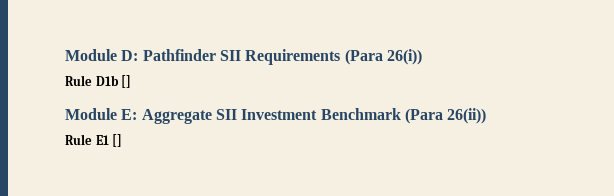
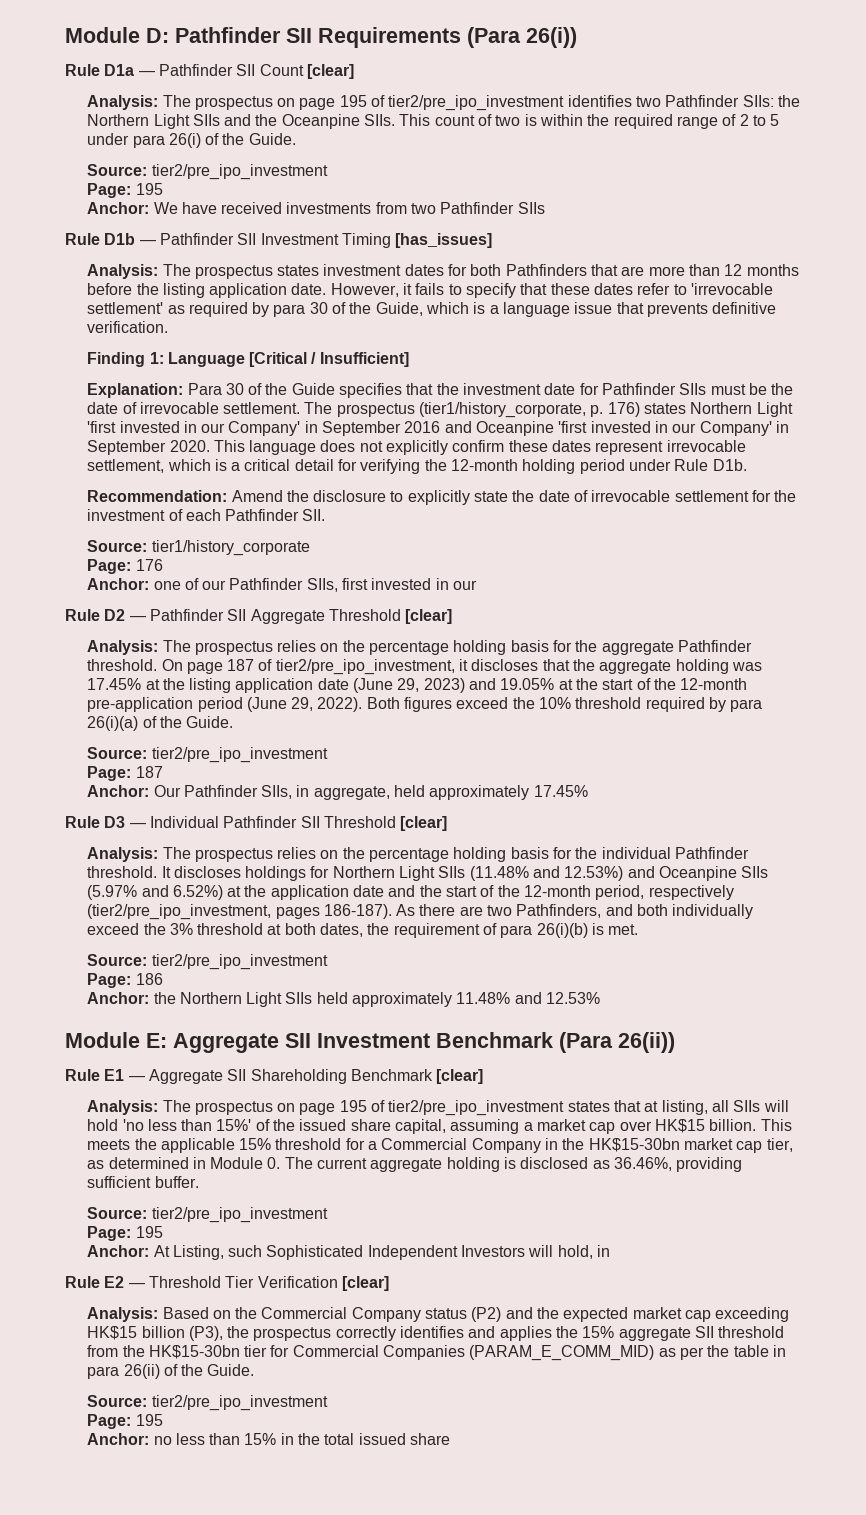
- Rule D1b []
+ Rule D1a — Pathfinder SII Count [clear]
+ Analysis: The prospectus on page 195 of tier2/pre_ipo_investment identifies two Pathfinder SIIs: the Northern Light SIIs and the Oceanpine SIIs. This count of two is within the required range of 2 to 5 under para 26(i) of the Guide.
+ Source: tier2/pre_ipo_investment
+ Page: 195
+ Anchor: We have received investments from two Pathfinder SIIs
+ Rule D1b — Pathfinder SII Investment Timing [has_issues]
+ Analysis: The prospectus states investment dates for both Pathfinders that are more than 12 months before the listing application date. However, it fails to specify that these dates refer to 'irrevocable settlement' as required by para 30 of the Guide, which is a language issue that prevents definitive verification.
+ Finding 1: Language [Critical / Insufficient]
+ Explanation: Para 30 of the Guide specifies that the investment date for Pathfinder SIIs must be the date of irrevocable settlement. The prospectus (tier1/history_corporate, p. 176) states Northern Light 'first invested in our Company' in September 2016 and Oceanpine 'first invested in our Company' in September 2020. This language does not explicitly confirm these dates represent irrevocable settlement, which is a critical detail for verifying the 12-month holding period under Rule D1b.
+ Recommendation: Amend the disclosure to explicitly state the date of irrevocable settlement for the investment of each Pathfinder SII.
+ Source: tier1/history_corporate
+ Page: 176
+ Anchor: one of our Pathfinder SIIs, first invested in our
+ Rule D2 — Pathfinder SII Aggregate Threshold [clear]
+ Analysis: The prospectus relies on the percentage holding basis for the aggregate Pathfinder threshold. On page 187 of tier2/pre_ipo_investment, it discloses that the aggregate holding was 17.45% at the listing application date (June 29, 2023) and 19.05% at the start of the 12-month pre-application period (June 29, 2022). Both figures exceed the 10% threshold required by para 26(i)(a) of the Guide.
+ Source: tier2/pre_ipo_investment
+ Page: 187
+ Anchor: Our Pathfinder SIIs, in aggregate, held approximately 17.45%
+ Rule D3 — Individual Pathfinder SII Threshold [clear]
+ Analysis: The prospectus relies on the percentage holding basis for the individual Pathfinder threshold. It discloses holdings for Northern Light SIIs (11.48% and 12.53%) and Oceanpine SIIs (5.97% and 6.52%) at the application date and the start of the 12-month period, respectively (tier2/pre_ipo_investment, pages 186-187). As there are two Pathfinders, and both individually exceed the 3% threshold at both dates, the requirement of para 26(i)(b) is met.
+ Source: tier2/pre_ipo_investment
+ Page: 186
+ Anchor: the Northern Light SIIs held approximately 11.48% and 12.53%
- Rule E1 []
+ Rule E1 — Aggregate SII Shareholding Benchmark [clear]
+ Analysis: The prospectus on page 195 of tier2/pre_ipo_investment states that at listing, all SIIs will hold 'no less than 15%' of the issued share capital, assuming a market cap over HK$15 billion. This meets the applicable 15% threshold for a Commercial Company in the HK$15-30bn market cap tier, as determined in Module 0. The current aggregate holding is disclosed as 36.46%, providing sufficient buffer.
+ Source: tier2/pre_ipo_investment
+ Page: 195
+ Anchor: At Listing, such Sophisticated Independent Investors will hold, in
+ Rule E2 — Threshold Tier Verification [clear]
+ Analysis: Based on the Commercial Company status (P2) and the expected market cap exceeding HK$15 billion (P3), the prospectus correctly identifies and applies the 15% aggregate SII threshold from the HK$15-30bn tier for Commercial Companies (PARAM_E_COMM_MID) as per the table in para 26(ii) of the Guide.
+ Source: tier2/pre_ipo_investment
+ Page: 195
+ Anchor: no less than 15% in the total issued share

